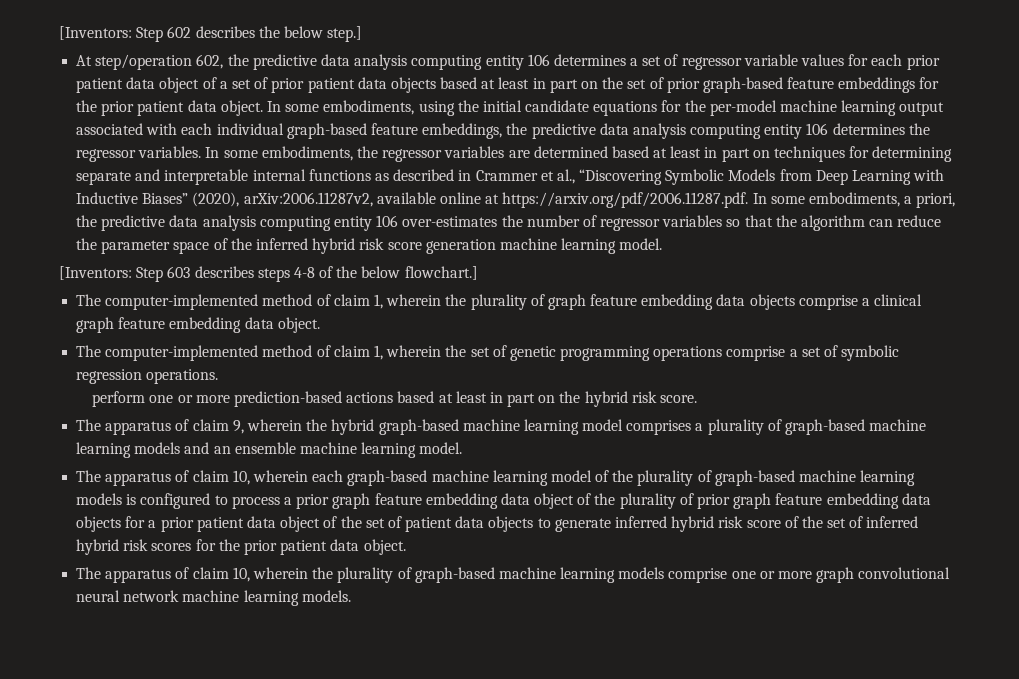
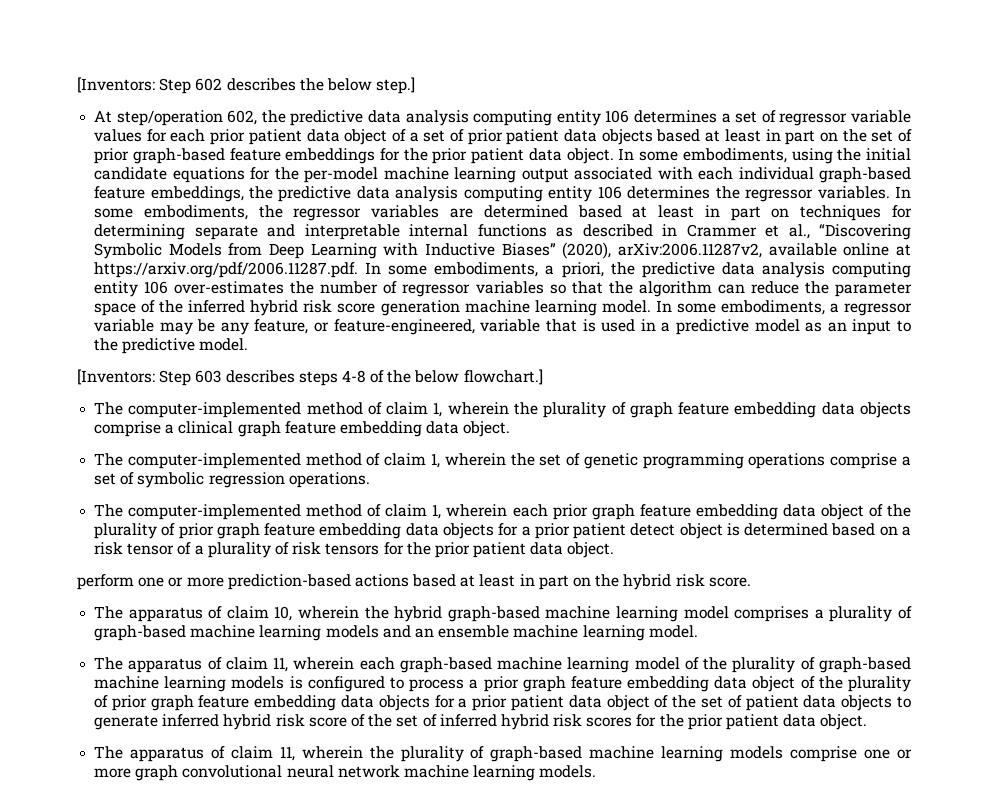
+ In some embodiments, a regressor variable may be any feature, or feature-engineered, variable that is used in a predictive model as an input to the predictive model.
+ The computer-implemented method of claim 1, wherein each prior graph feature embedding data object of the plurality of prior graph feature embedding data objects for a prior patient detect object is determined based on a risk tensor of a plurality of risk tensors for the prior patient data object.
- The apparatus of claim 9, wherein the hybrid graph-based machine learning model comprises a plurality of graph-based machine learning models and an ensemble machine learning model.
+ The apparatus of claim 10, wherein the hybrid graph-based machine learning model comprises a plurality of graph-based machine learning models and an ensemble machine learning model.
- The apparatus of claim 10, wherein each graph-based machine learning model of the plurality of graph-based machine learning models is configured to process a prior graph feature embedding data object of the plurality of prior graph feature embedding data objects for a prior patient data object of the set of patient data objects to generate inferred hybrid risk score of the set of inferred hybrid risk scores for the prior patient data object.
+ The apparatus of claim 11, wherein each graph-based machine learning model of the plurality of graph-based machine learning models is configured to process a prior graph feature embedding data object of the plurality of prior graph feature embedding data objects for a prior patient data object of the set of patient data objects to generate inferred hybrid risk score of the set of inferred hybrid risk scores for the prior patient data object.
- The apparatus of claim 10, wherein the plurality of graph-based machine learning models comprise one or more graph convolutional neural network machine learning models.
+ The apparatus of claim 11, wherein the plurality of graph-based machine learning models comprise one or more graph convolutional neural network machine learning models.

